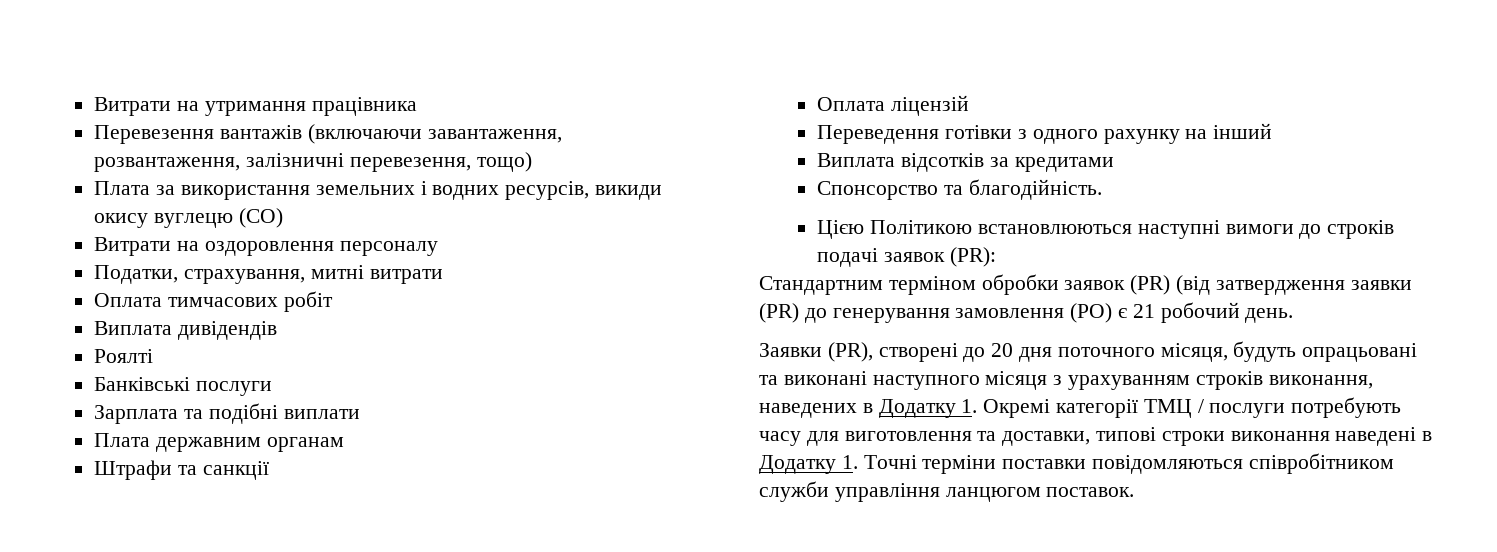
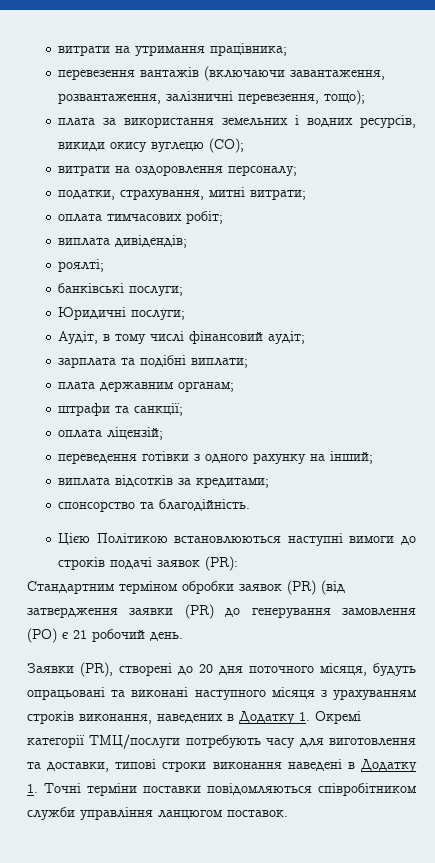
- Витрати на утримання працівника
- Перевезення вантажів (включаючи завантаження, розвантаження, залізничні перевезення, тощо)
- Плата за використання земельних і водних ресурсів, викиди окису вуглецю (CO)
- Витрати на оздоровлення персоналу
- Податки, страхування, митні витрати
- Оплата тимчасових робіт
- Виплата дивідендів
- Роялті
- Банківські послуги
- Зарплата та подібні виплати
- Плата державним органам
- Штрафи та санкції
- Оплата ліцензій
- Переведення готівки з одного рахунку на інший
- Виплата відсотків за кредитами
- Спонсорство та благодійність.
+ витрати на утримання працівника;
+ перевезення вантажів (включаючи завантаження, розвантаження, залізничні перевезення, тощо);
+ плата за використання земельних і водних ресурсів, викиди окису вуглецю (CO);
+ витрати на оздоровлення персоналу;
+ податки, страхування, митні витрати;
+ оплата тимчасових робіт;
+ виплата дивідендів;
+ роялті;
+ банківські послуги;
+ Юридичні послуги;
+ Аудіт, в тому числі фінансовий аудіт;
+ зарплата та подібні виплати;
+ плата державним органам;
+ штрафи та санкції;
+ оплата ліцензій;
+ переведення готівки з одного рахунку на інший;
+ виплата відсотків за кредитами;
+ спонсорство та благодійність.
- Заявки (PR), створені до 20 дня поточного місяця, будуть опрацьовані та виконані наступного місяця з урахуванням строків виконання, наведених в Додатку 1. Окремі категорії ТМЦ / послуги потребують часу для виготовлення та доставки, типові строки виконання наведені в Додатку 1. Точні терміни поставки повідомляються співробітником служби управління ланцюгом поставок.
+ Заявки (PR), створені до 20 дня поточного місяця, будуть опрацьовані та виконані наступного місяця з урахуванням строків виконання, наведених в Додатку 1. Окремі категорії ТМЦ/послуги потребують часу для виготовлення та доставки, типові строки виконання наведені в Додатку 1. Точні терміни поставки повідомляються співробітником служби управління ланцюгом поставок.

